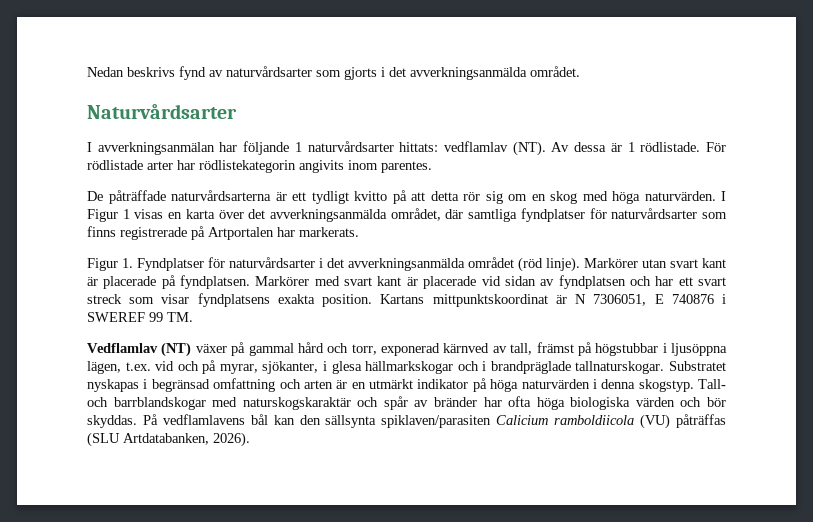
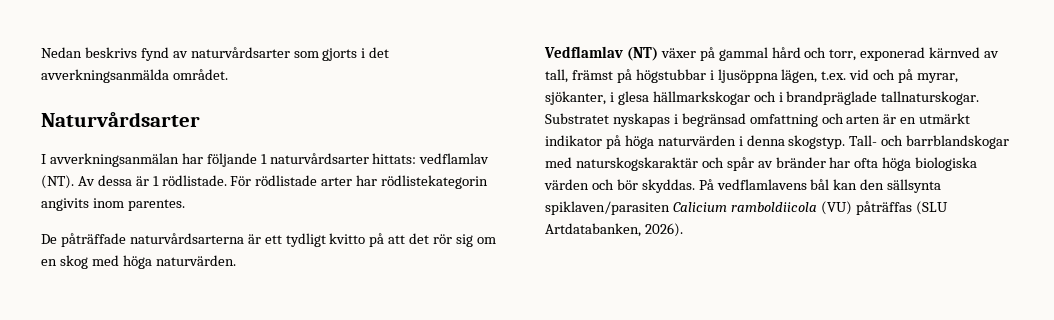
- De påträffade naturvårdsarterna är ett tydligt kvitto på att detta rör sig om en skog med höga naturvärden. I Figur 1 visas en karta över det avverkningsanmälda området, där samtliga fyndplatser för naturvårdsarter som finns registrerade på Artportalen har markerats.
- Figur 1. Fyndplatser för naturvårdsarter i det avverkningsanmälda området (röd linje). Markörer utan svart kant är placerade på fyndplatsen. Markörer med svart kant är placerade vid sidan av fyndplatsen och har ett svart streck som visar fyndplatsens exakta position. Kartans mittpunktskoordinat är N 7306051, E 740876 i SWEREF 99 TM.
+ De påträffade naturvårdsarterna är ett tydligt kvitto på att det rör sig om en skog med höga naturvärden.

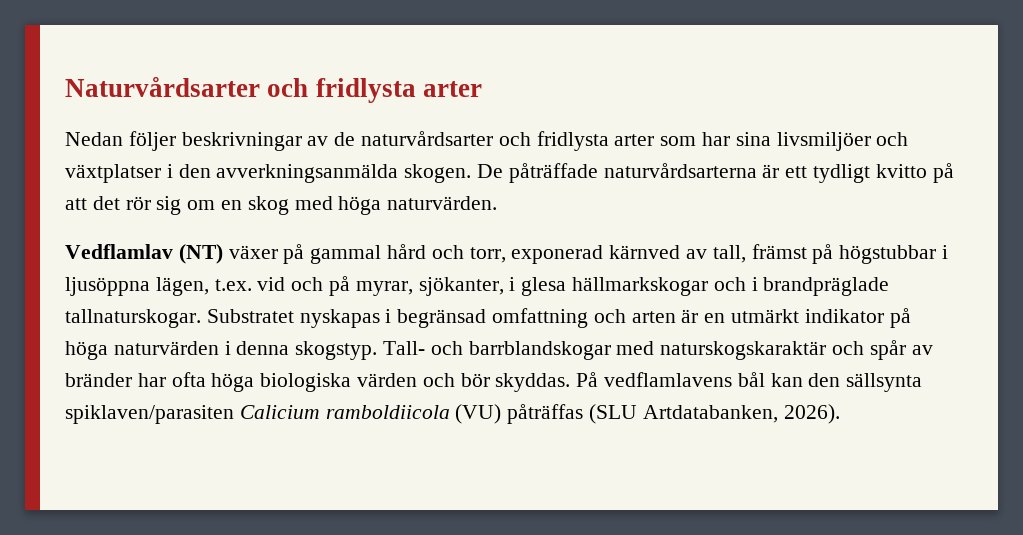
- Nedan beskrivs fynd av naturvårdsarter som gjorts i det avverkningsanmälda området.
- Naturvårdsarter
- I avverkningsanmälan har följande 1 naturvårdsarter hittats: vedflamlav (NT). Av dessa är 1 rödlistade. För rödlistade arter har rödlistekategorin angivits inom parentes.
- De påträffade naturvårdsarterna är ett tydligt kvitto på att det rör sig om en skog med höga naturvärden.
+ Naturvårdsarter och fridlysta arter
+ Nedan följer beskrivningar av de naturvårdsarter och fridlysta arter som har sina livsmiljöer och växtplatser i den avverkningsanmälda skogen. De påträffade naturvårdsarterna är ett tydligt kvitto på att det rör sig om en skog med höga naturvärden.

